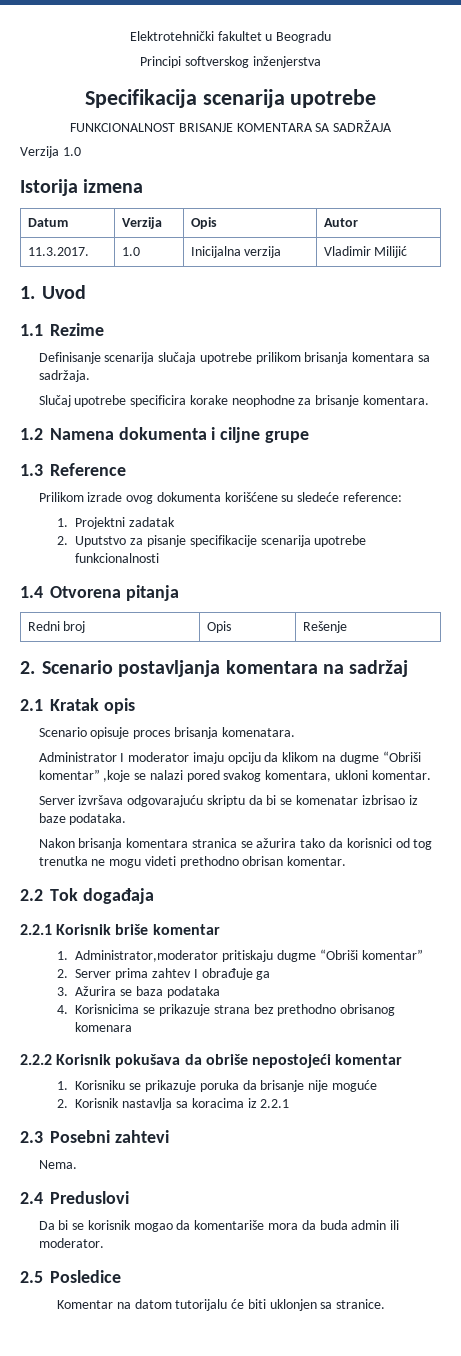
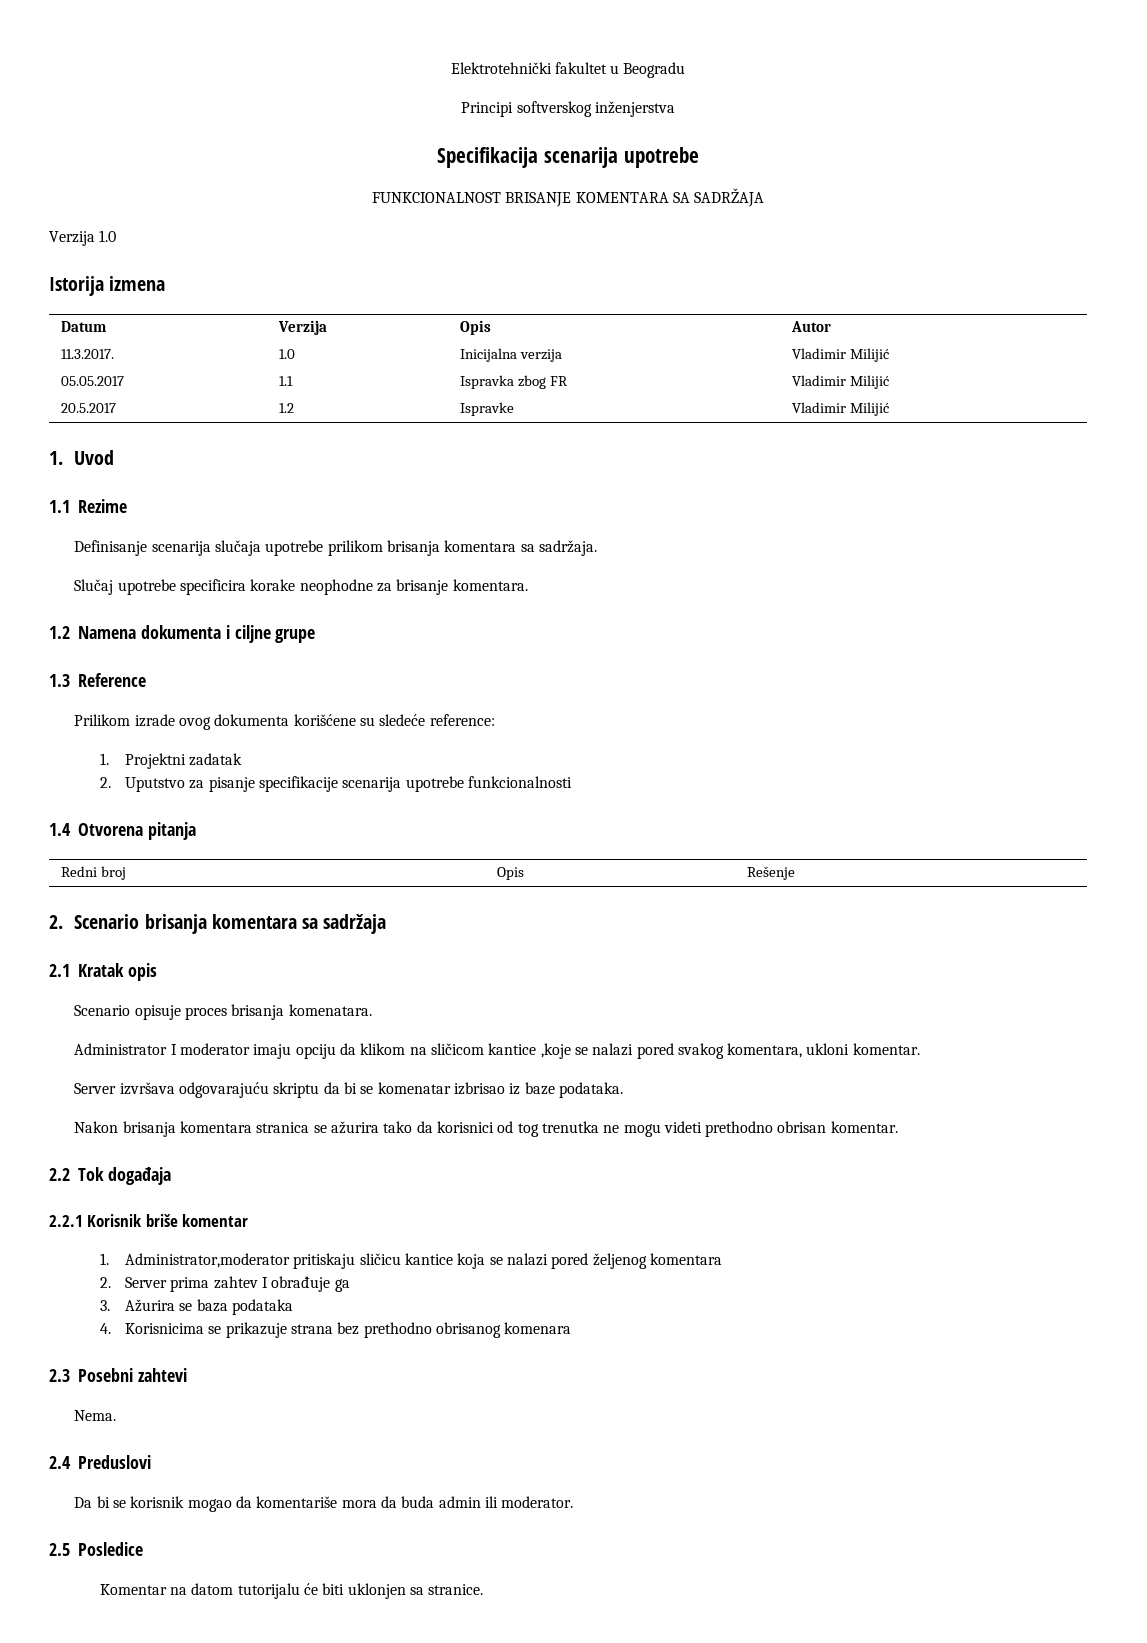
+ 05.05.2017 | 1.1 | Ispravka zbog FR | Vladimir Milijić
+ 20.5.2017 | 1.2 | Ispravke | Vladimir Milijić
- 2. Scenario postavljanja komentara na sadržaj
+ 2. Scenario brisanja komentara sa sadržaja
- Administrator I moderator imaju opciju da klikom na dugme “Obriši komentar” ,koje se nalazi pored svakog komentara, ukloni komentar.
+ Administrator I moderator imaju opciju da klikom na sličicom kantice ,koje se nalazi pored svakog komentara, ukloni komentar.
- 1. Administrator,moderator pritiskaju dugme “Obriši komentar”
+ 1. Administrator,moderator pritiskaju sličicu kantice koja se nalazi pored željenog komentara
- 2.2.2 Korisnik pokušava da obriše nepostojeći komentar
- 1. Korisniku se prikazuje poruka da brisanje nije moguće
- 2. Korisnik nastavlja sa koracima iz 2.2.1

